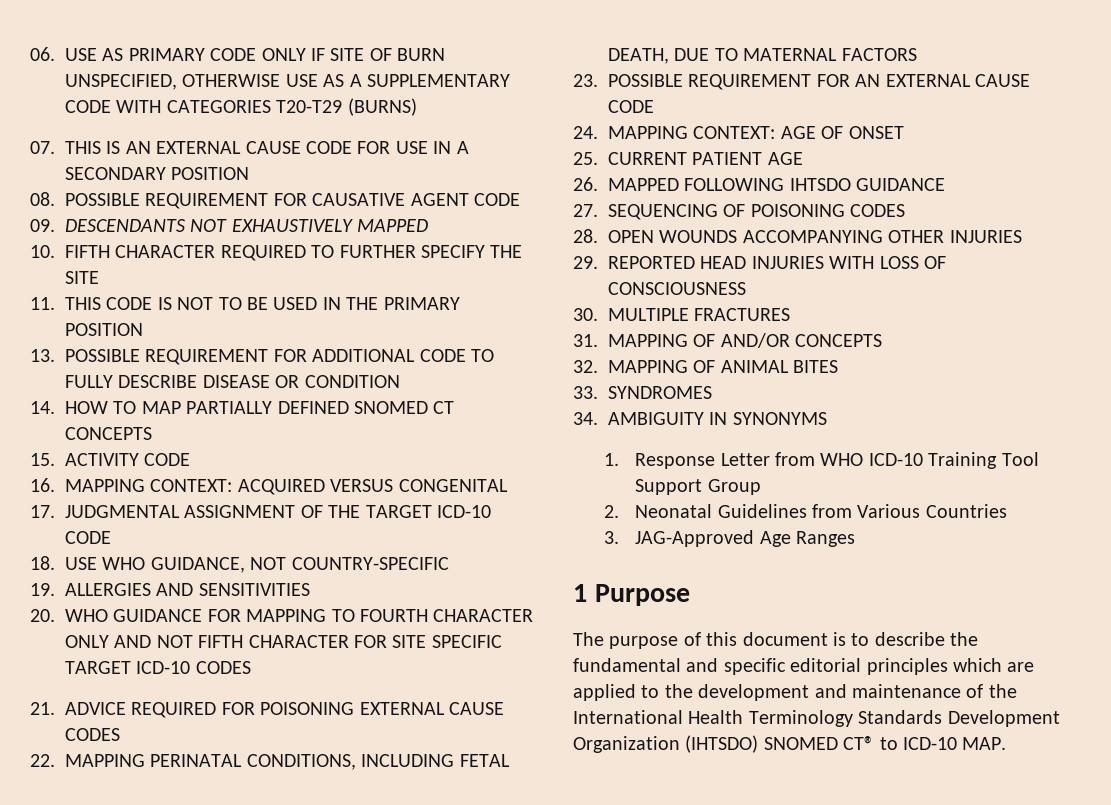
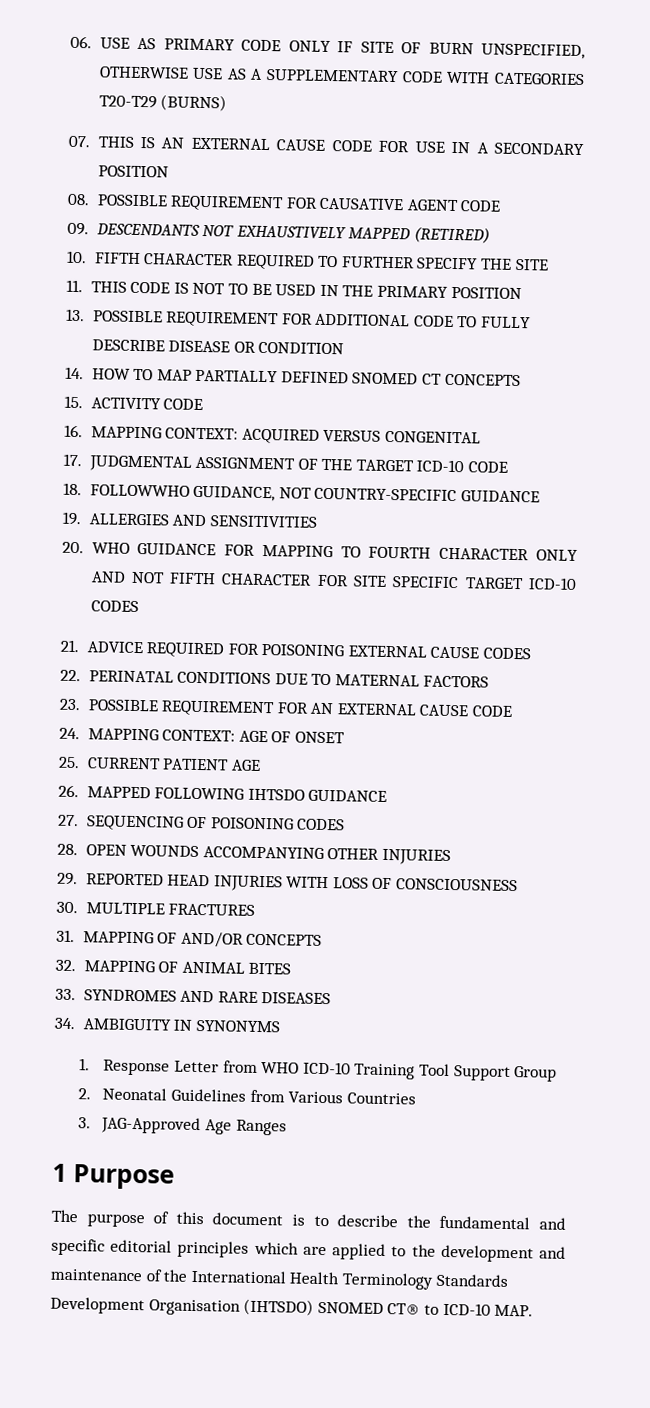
- 09. DESCENDANTS NOT EXHAUSTIVELY MAPPED
+ 09. DESCENDANTS NOT EXHAUSTIVELY MAPPED (RETIRED)
- 18. USE WHO GUIDANCE, NOT COUNTRY-SPECIFIC
+ 18. FOLLOWWHO GUIDANCE, NOT COUNTRY-SPECIFIC GUIDANCE
- 22. MAPPING PERINATAL CONDITIONS, INCLUDING FETAL DEATH, DUE TO MATERNAL FACTORS
+ 22. PERINATAL CONDITIONS DUE TO MATERNAL FACTORS
- 33. SYNDROMES
+ 33. SYNDROMES AND RARE DISEASES
- The purpose of this document is to describe the fundamental and specific editorial principles which are applied to the development and maintenance of the International Health Terminology Standards Development Organization (IHTSDO) SNOMED CT® to ICD-10 MAP.
+ The purpose of this document is to describe the fundamental and specific editorial principles which are applied to the development and maintenance of the International Health Terminology Standards Development Organisation (IHTSDO) SNOMED CT® to ICD-10 MAP.

